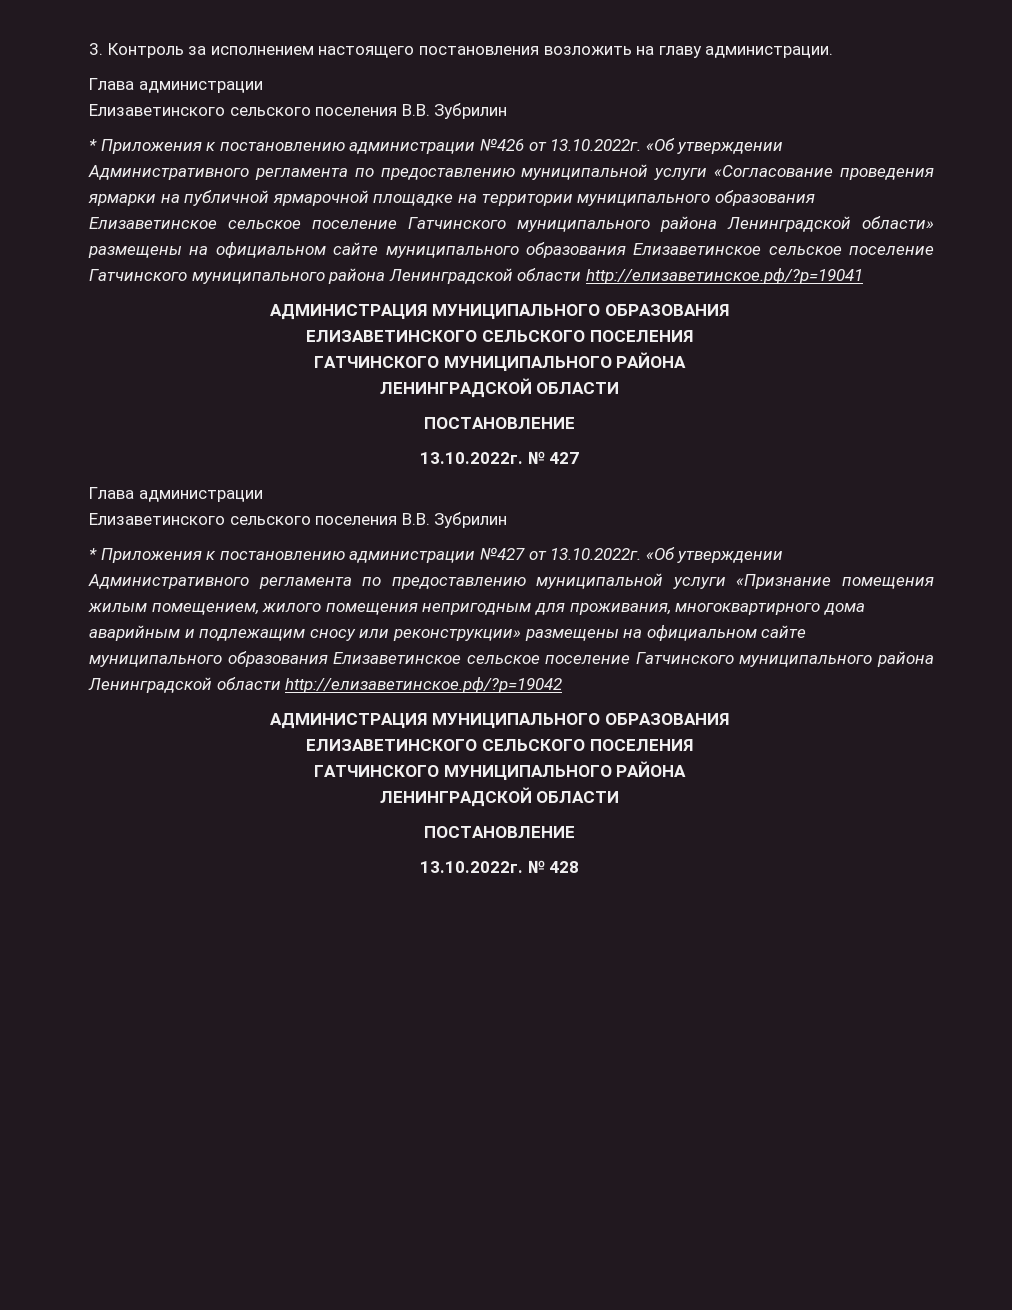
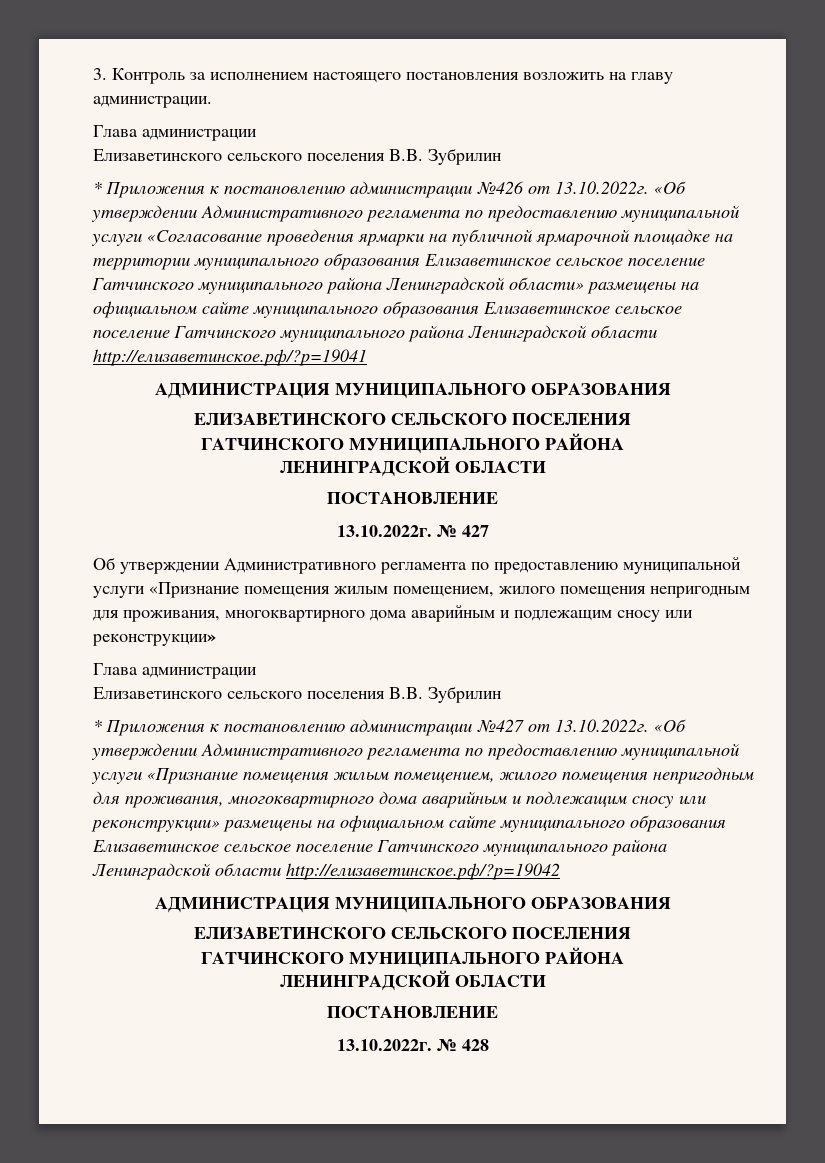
+ Об утверждении Административного регламента по предоставлению муниципальной услуги «Признание помещения жилым помещением, жилого помещения непригодным для проживания, многоквартирного дома аварийным и подлежащим сносу или реконструкции»

